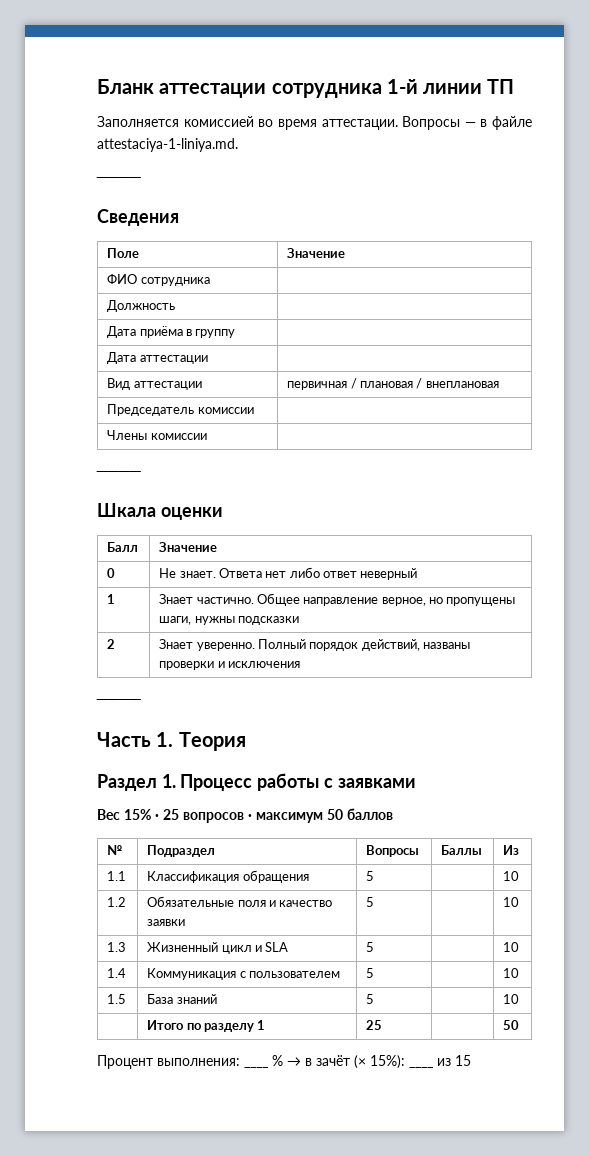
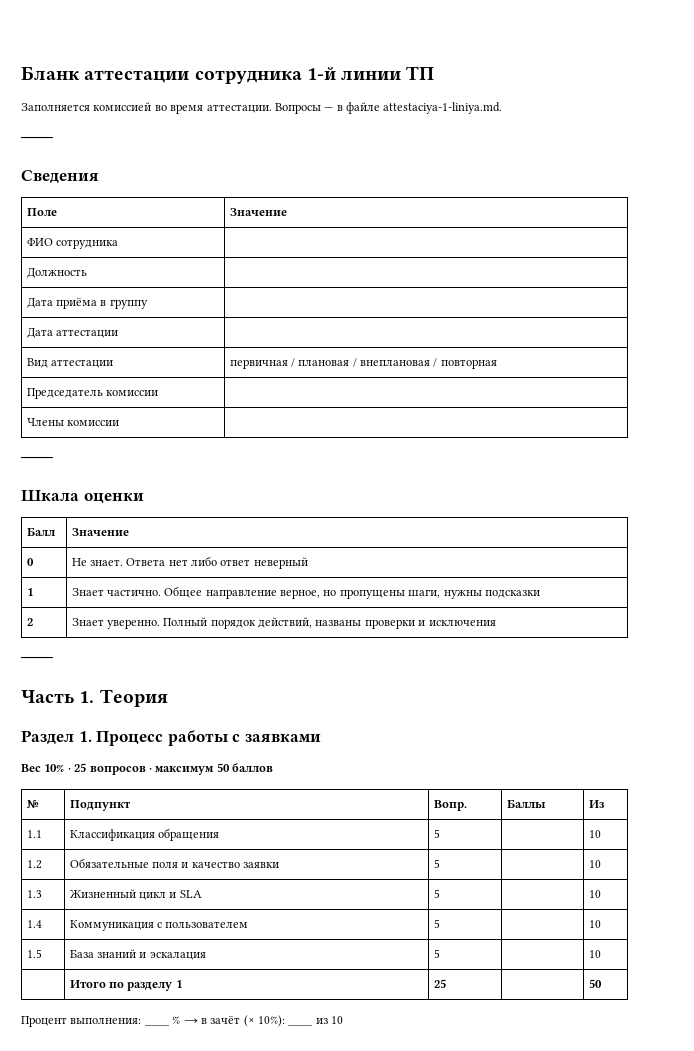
- Вид аттестации | первичная / плановая / внеплановая
+ Вид аттестации | первичная / плановая / внеплановая / повторная
- Вес 15% · 25 вопросов · максимум 50 баллов
+ Вес 10% · 25 вопросов · максимум 50 баллов
- № | Подраздел | Вопросы | Баллы | Из
+ № | Подпункт | Вопр. | Баллы | Из
- 1.5 | База знаний | 5 | | 10
+ 1.5 | База знаний и эскалация | 5 | | 10
- Процент выполнения: ____ % → в зачёт (× 15%): ____ из 15
+ Процент выполнения: ____ % → в зачёт (× 10%): ____ из 10

